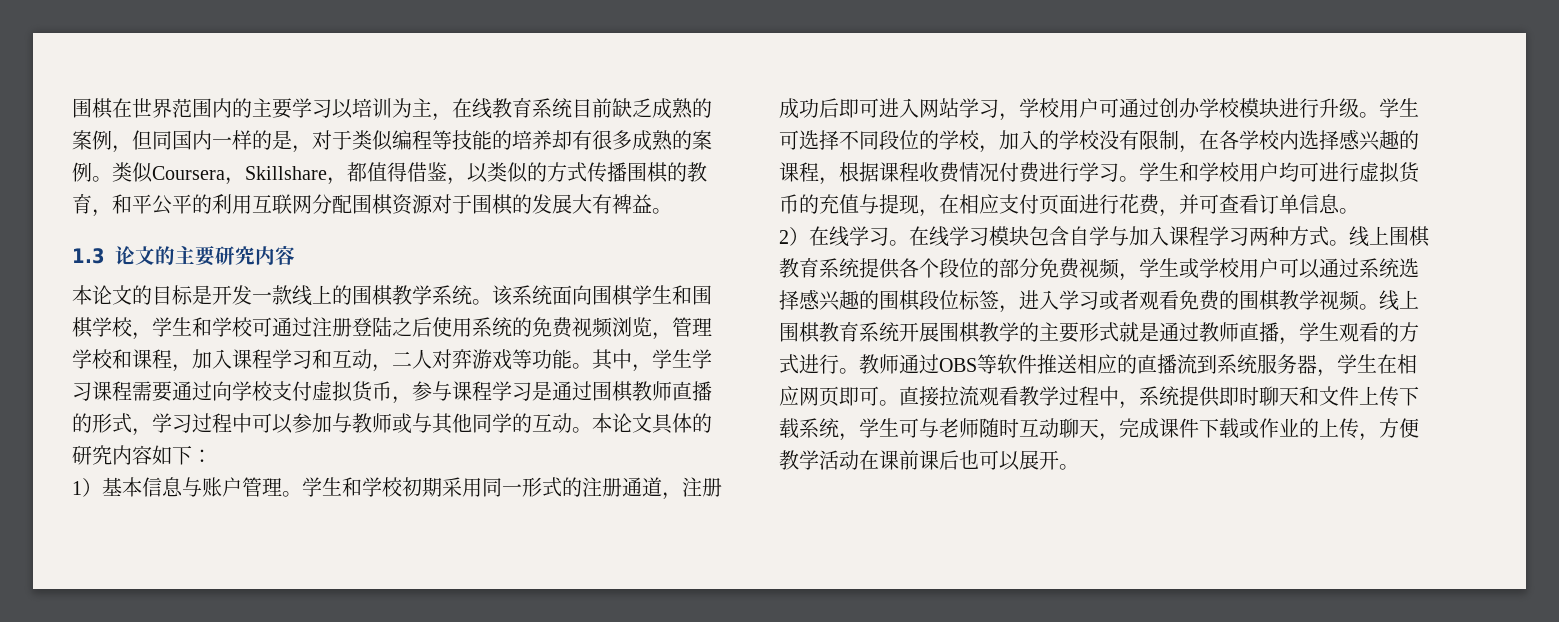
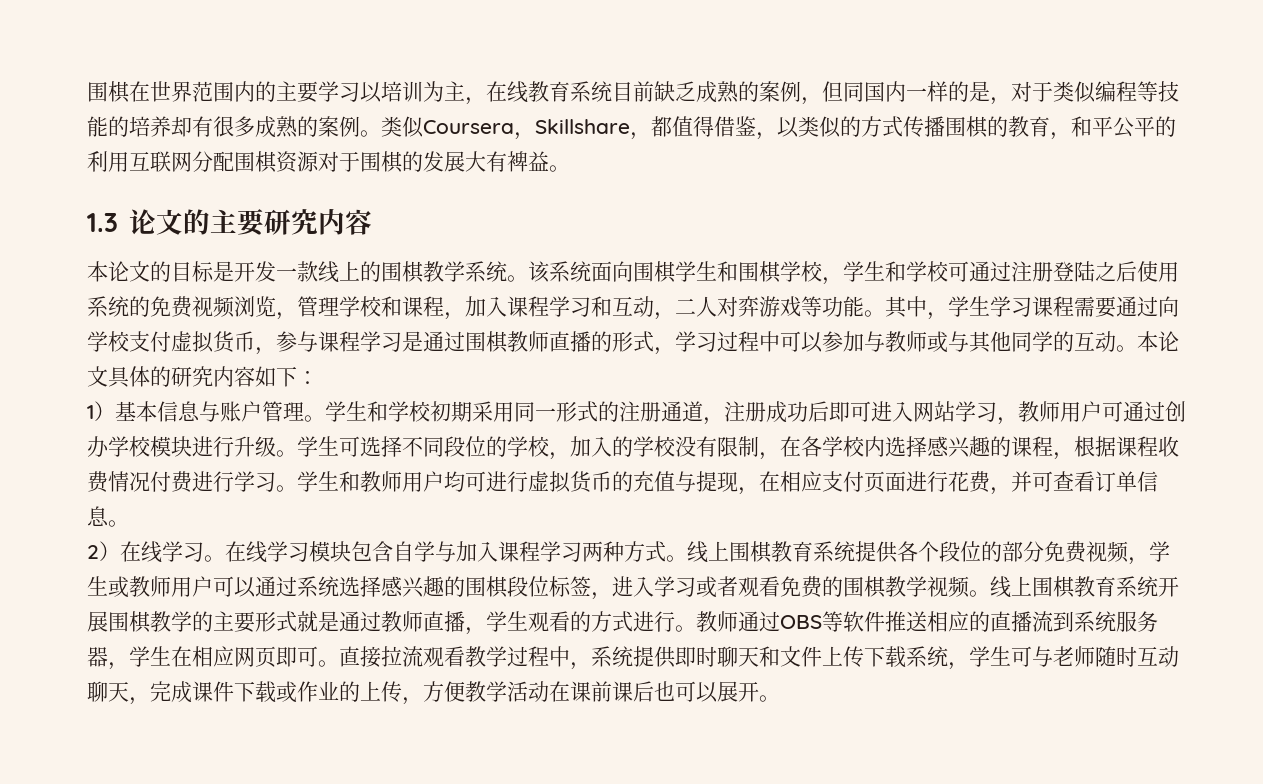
- 学生和学校初期采用同一形式的注册通道，注册成功后即可进入网站学习，学校用户可通过创办学校模块进行升级。
+ 学生和学校初期采用同一形式的注册通道，注册成功后即可进入网站学习，教师用户可通过创办学校模块进行升级。
- 学生和学校用户均可进行虚拟货币的充值与提现，在相应支付页面进行花费，并可查看订单信息。
+ 学生和教师用户均可进行虚拟货币的充值与提现，在相应支付页面进行花费，并可查看订单信息。
- 线上围棋教育系统提供各个段位的部分免费视频，学生或学校用户可以通过系统选择感兴趣的围棋段位标签，进入学习或者观看免费的围棋教学视频。
+ 线上围棋教育系统提供各个段位的部分免费视频，学生或教师用户可以通过系统选择感兴趣的围棋段位标签，进入学习或者观看免费的围棋教学视频。

